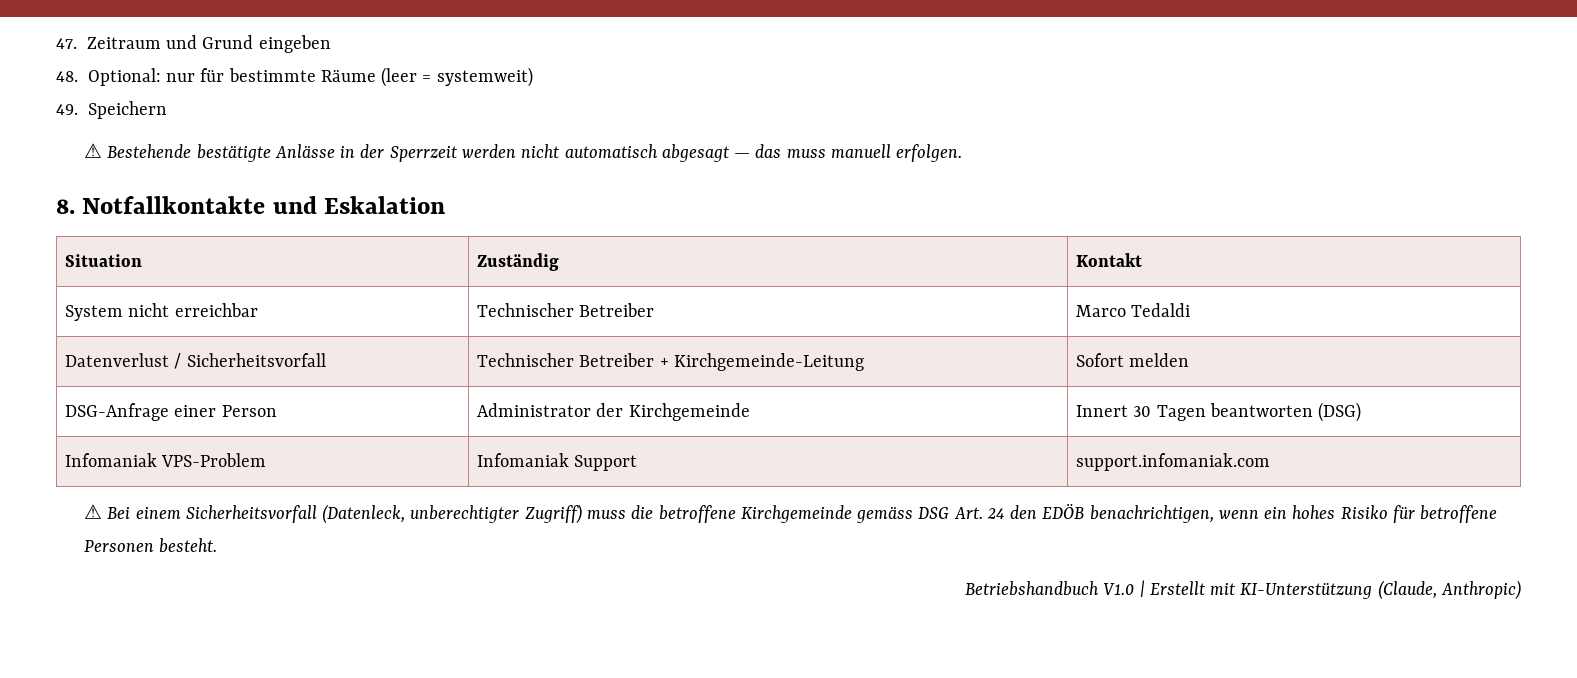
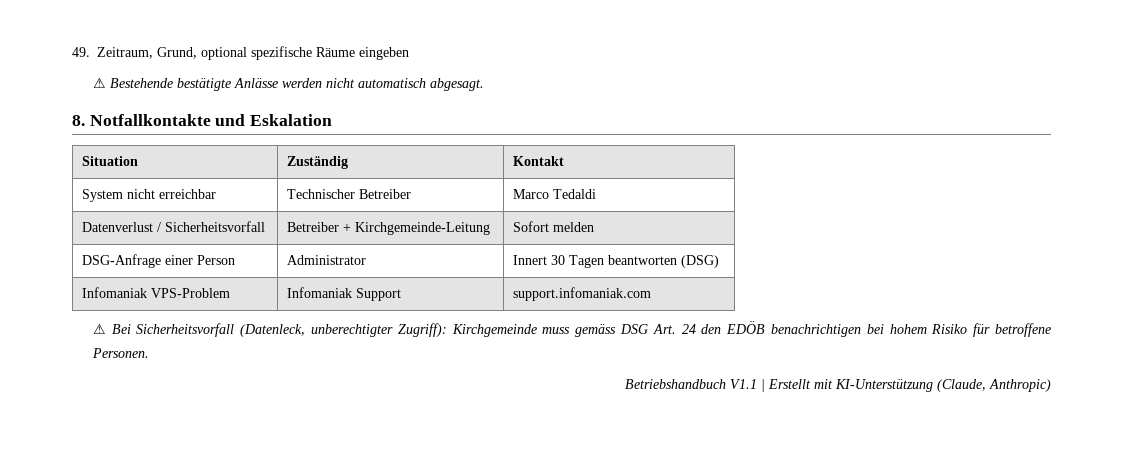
- 47. Zeitraum und Grund eingeben
- 48. Optional: nur für bestimmte Räume (leer = systemweit)
- 49. Speichern
- ⚠ Bestehende bestätigte Anlässe in der Sperrzeit werden nicht automatisch abgesagt — das muss manuell erfolgen.
+ 49. Zeitraum, Grund, optional spezifische Räume eingeben
+ ⚠ Bestehende bestätigte Anlässe werden nicht automatisch abgesagt.
- Datenverlust / Sicherheitsvorfall | Technischer Betreiber + Kirchgemeinde-Leitung | Sofort melden
+ Datenverlust / Sicherheitsvorfall | Betreiber + Kirchgemeinde-Leitung | Sofort melden
- DSG-Anfrage einer Person | Administrator der Kirchgemeinde | Innert 30 Tagen beantworten (DSG)
+ DSG-Anfrage einer Person | Administrator | Innert 30 Tagen beantworten (DSG)
- ⚠ Bei einem Sicherheitsvorfall (Datenleck, unberechtigter Zugriff) muss die betroffene Kirchgemeinde gemäss DSG Art. 24 den EDÖB benachrichtigen, wenn ein hohes Risiko für betroffene Personen besteht.
+ ⚠ Bei Sicherheitsvorfall (Datenleck, unberechtigter Zugriff): Kirchgemeinde muss gemäss DSG Art. 24 den EDÖB benachrichtigen bei hohem Risiko für betroffene Personen.
- Betriebshandbuch V1.0 | Erstellt mit KI-Unterstützung (Claude, Anthropic)
+ Betriebshandbuch V1.1 | Erstellt mit KI-Unterstützung (Claude, Anthropic)

